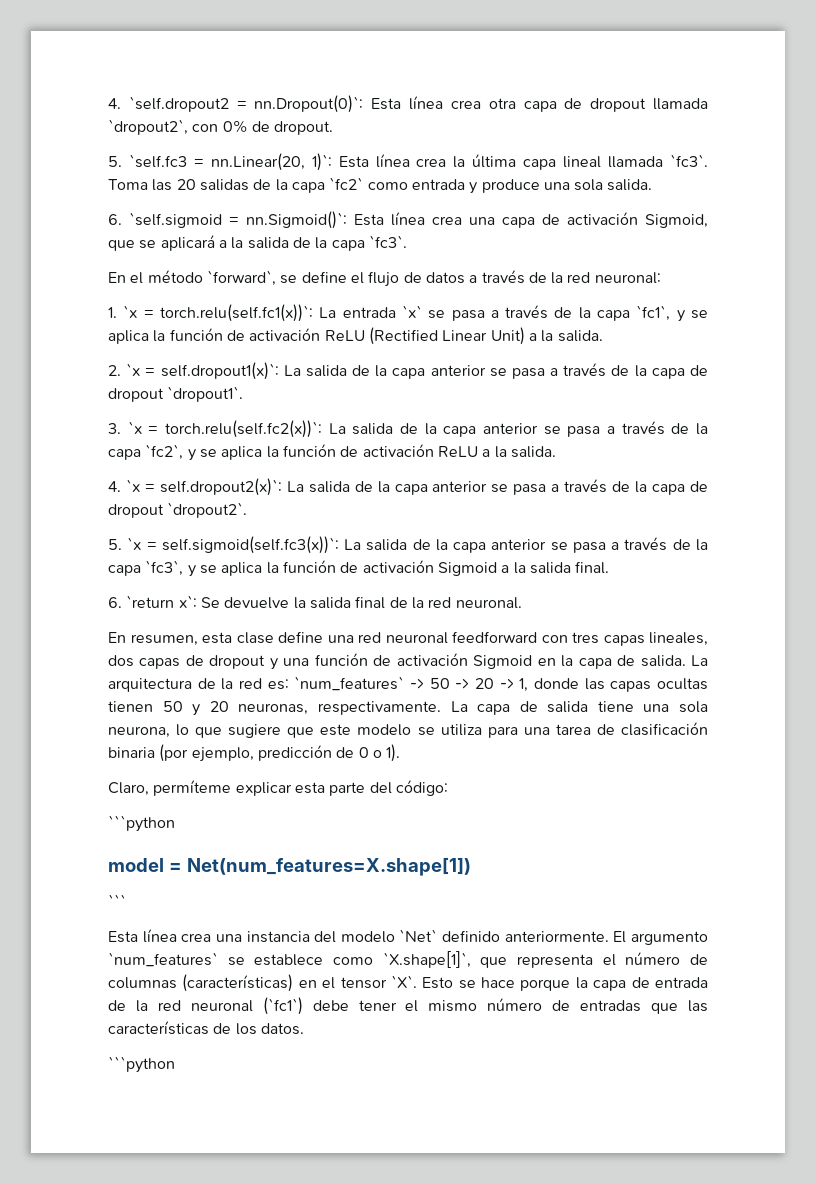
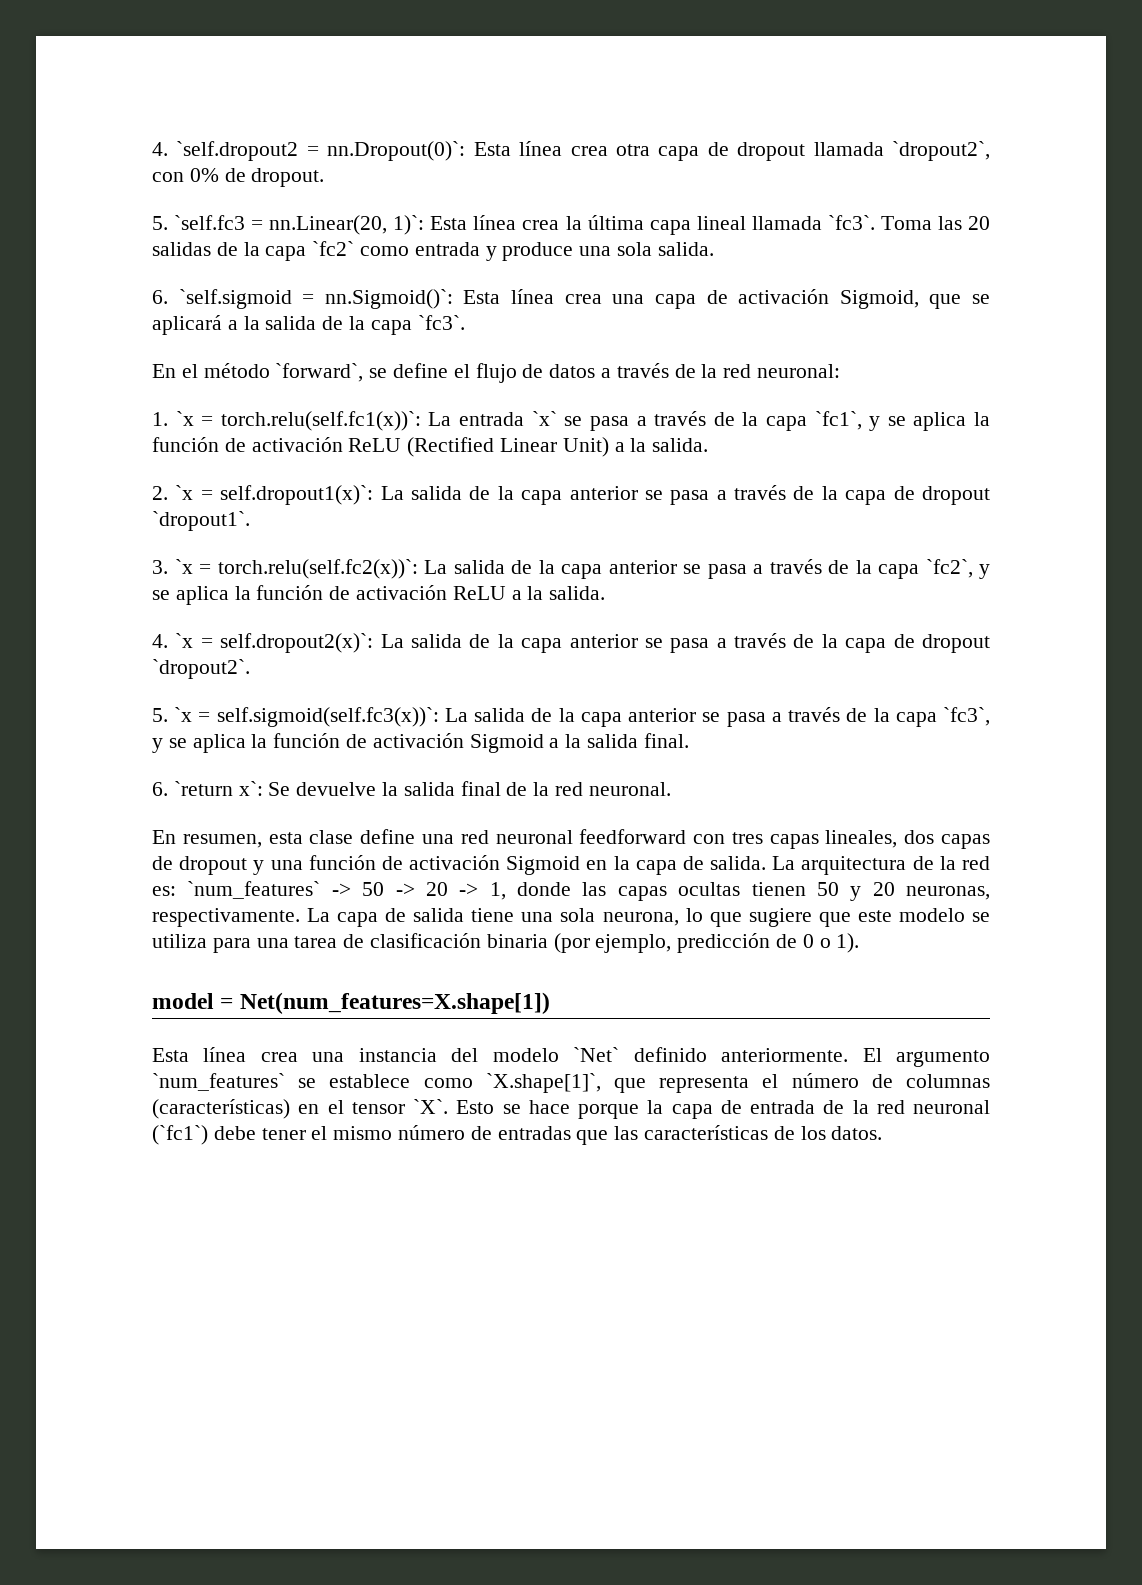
- Claro, permíteme explicar esta parte del código:
- ```python
- ```
  Esto se hace porque la capa de entrada de la red neuronal (`fc1`) debe tener el mismo número de entradas que las características de los datos.
- ```python

